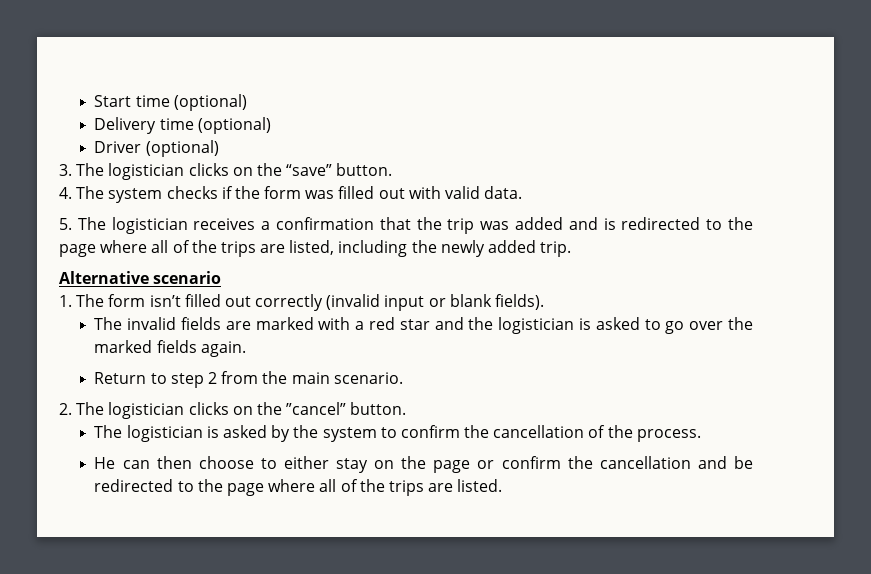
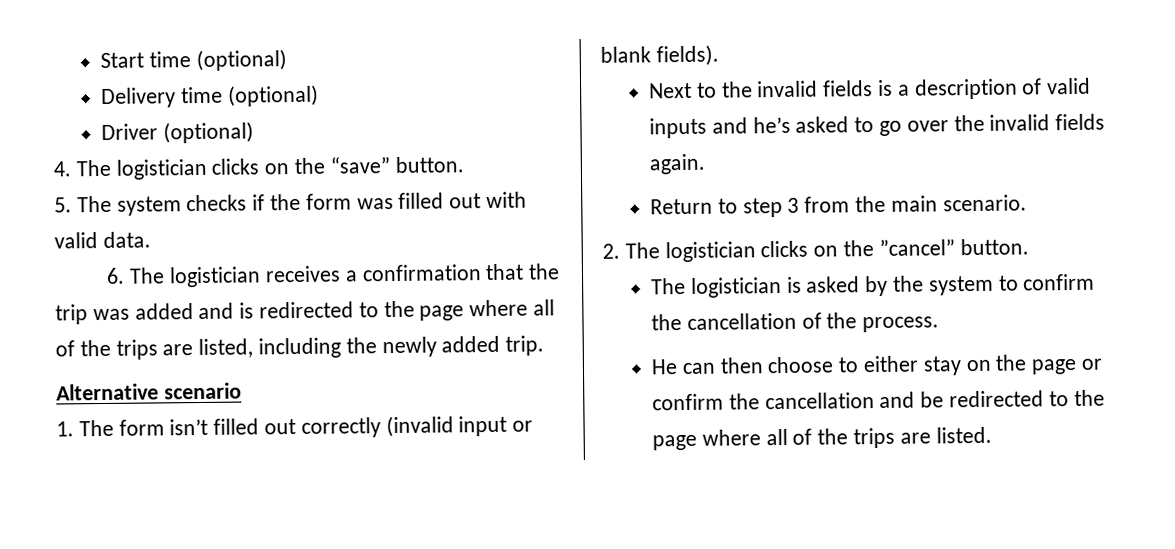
- 3. The logistician clicks on the “save” button.
+ 4. The logistician clicks on the “save” button.
- 4. The system checks if the form was filled out with valid data.
+ 5. The system checks if the form was filled out with valid data.
- 5. The logistician receives a confirmation that the trip was added and is redirected to the page where all of the trips are listed, including the newly added trip.
+ 6. The logistician receives a confirmation that the trip was added and is redirected to the page where all of the trips are listed, including the newly added trip.
- The invalid fields are marked with a red star and the logistician is asked to go over the marked fields again.
+ Next to the invalid fields is a description of valid inputs and he’s asked to go over the invalid fields again.
- Return to step 2 from the main scenario.
+ Return to step 3 from the main scenario.

